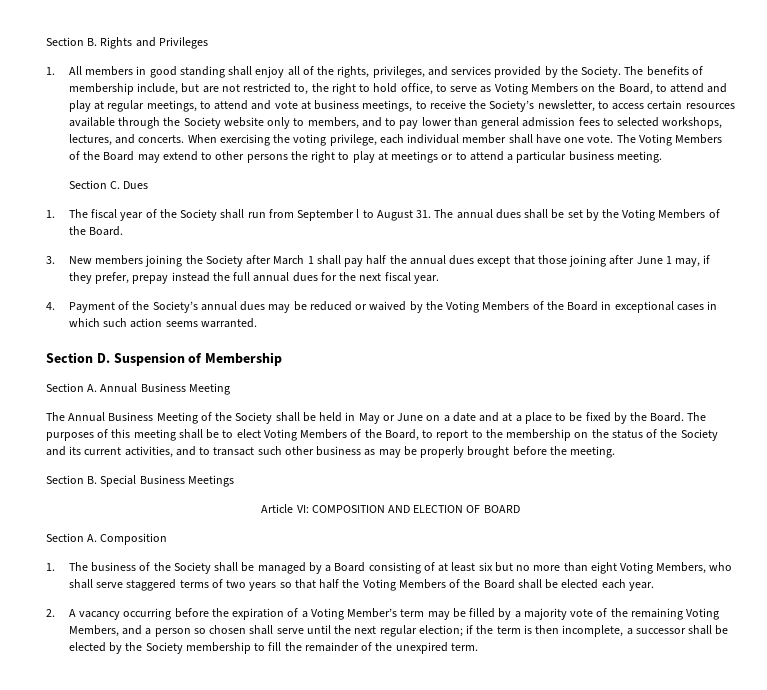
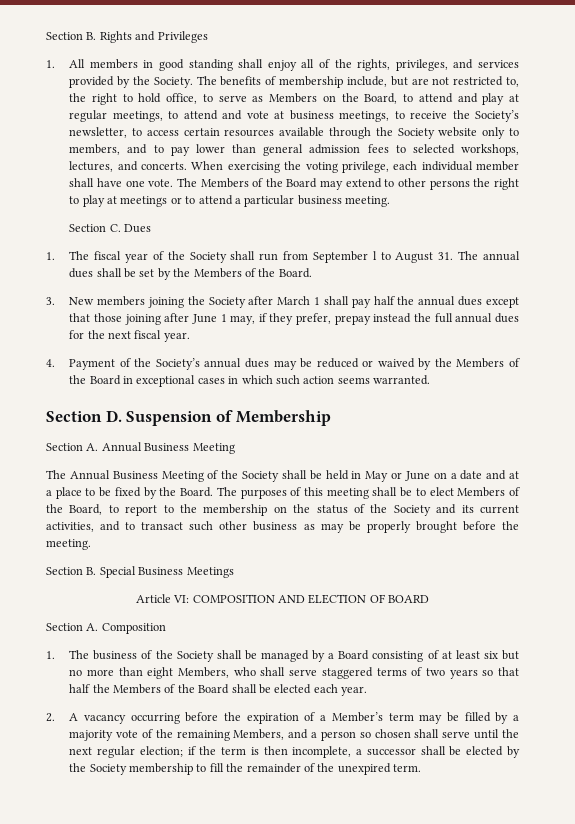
- The benefits of membership include, but are not restricted to, the right to hold office, to serve as Voting Members on the Board, to attend and play at regular meetings, to attend and vote at business meetings, to receive the Society’s newsletter, to access certain resources available through the Society website only to members, and to pay lower than general admission fees to selected workshops, lectures, and concerts.
+ The benefits of membership include, but are not restricted to, the right to hold office, to serve as Members on the Board, to attend and play at regular meetings, to attend and vote at business meetings, to receive the Society’s newsletter, to access certain resources available through the Society website only to members, and to pay lower than general admission fees to selected workshops, lectures, and concerts.
- The Voting Members of the Board may extend to other persons the right to play at meetings or to attend a particular business meeting.
+ The Members of the Board may extend to other persons the right to play at meetings or to attend a particular business meeting.
- 1. The fiscal year of the Society shall run from September l to August 31. The annual dues shall be set by the Voting Members of the Board.
+ 1. The fiscal year of the Society shall run from September l to August 31. The annual dues shall be set by the Members of the Board.
- 4. Payment of the Society’s annual dues may be reduced or waived by the Voting Members of the Board in exceptional cases in which such action seems warranted.
+ 4. Payment of the Society’s annual dues may be reduced or waived by the Members of the Board in exceptional cases in which such action seems warranted.
- The purposes of this meeting shall be to elect Voting Members of the Board, to report to the membership on the status of the Society and its current activities, and to transact such other business as may be properly brought before the meeting.
+ The purposes of this meeting shall be to elect Members of the Board, to report to the membership on the status of the Society and its current activities, and to transact such other business as may be properly brought before the meeting.
- 1. The business of the Society shall be managed by a Board consisting of at least six but no more than eight Voting Members, who shall serve staggered terms of two years so that half the Voting Members of the Board shall be elected each year.
+ 1. The business of the Society shall be managed by a Board consisting of at least six but no more than eight Members, who shall serve staggered terms of two years so that half the Members of the Board shall be elected each year.
- 2. A vacancy occurring before the expiration of a Voting Member’s term may be filled by a majority vote of the remaining Voting Members, and a person so chosen shall serve until the next regular election; if the term is then incomplete, a successor shall be elected by the Society membership to fill the remainder of the unexpired term.
+ 2. A vacancy occurring before the expiration of a Member’s term may be filled by a majority vote of the remaining Members, and a person so chosen shall serve until the next regular election; if the term is then incomplete, a successor shall be elected by the Society membership to fill the remainder of the unexpired term.

